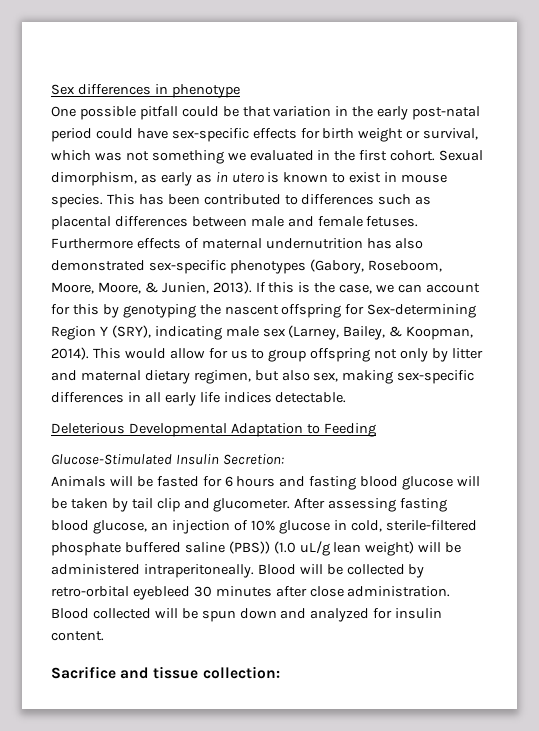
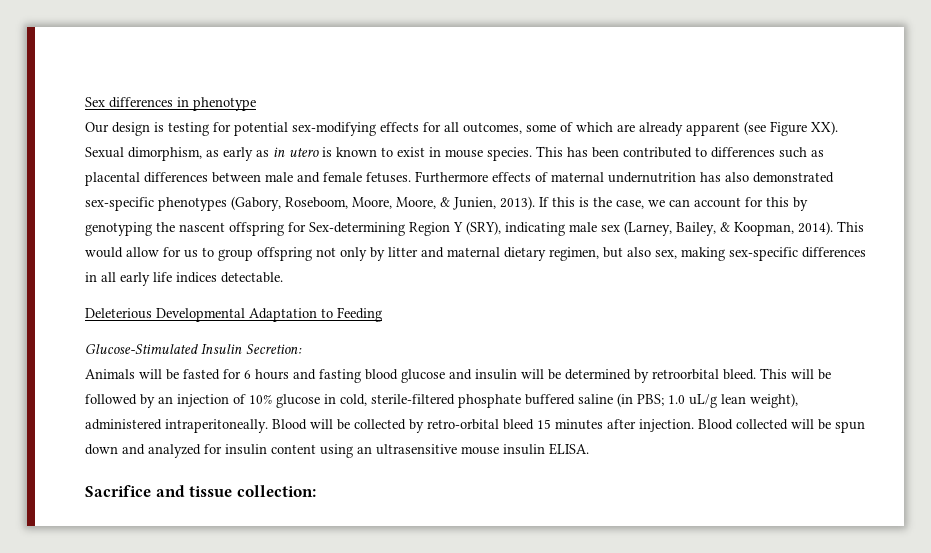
- One possible pitfall could be that variation in the early post-natal period could have sex-specific effects for birth weight or survival, which was not something we evaluated in the first cohort. Sexual dimorphism, as early as in utero is known to exist in mouse species.
+ Our design is testing for potential sex-modifying effects for all outcomes, some of which are already apparent (see Figure XX). Sexual dimorphism, as early as in utero is known to exist in mouse species.
- Animals will be fasted for 6 hours and fasting blood glucose will be taken by tail clip and glucometer. After assessing fasting blood glucose, an injection of 10% glucose in cold, sterile-filtered phosphate buffered saline (PBS)) (1.0 uL/g lean weight) will be administered intraperitoneally.
+ Animals will be fasted for 6 hours and fasting blood glucose and insulin will be determined by retroorbital bleed. This will be followed by an injection of 10% glucose in cold, sterile-filtered phosphate buffered saline (in PBS; 1.0 uL/g lean weight), administered intraperitoneally.
- Blood will be collected by retro-orbital eyebleed 30 minutes after close administration.
+ Blood will be collected by retro-orbital bleed 15 minutes after injection.
- Blood collected will be spun down and analyzed for insulin content.
+ Blood collected will be spun down and analyzed for insulin content using an ultrasensitive mouse insulin ELISA.

